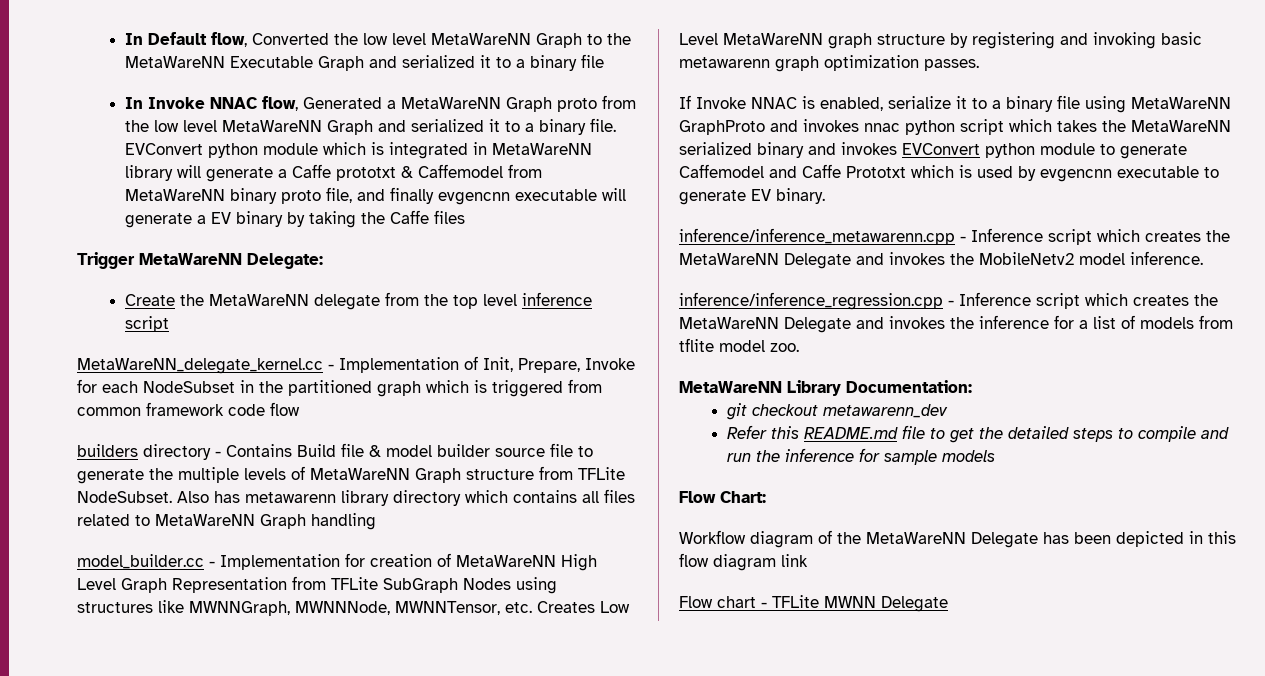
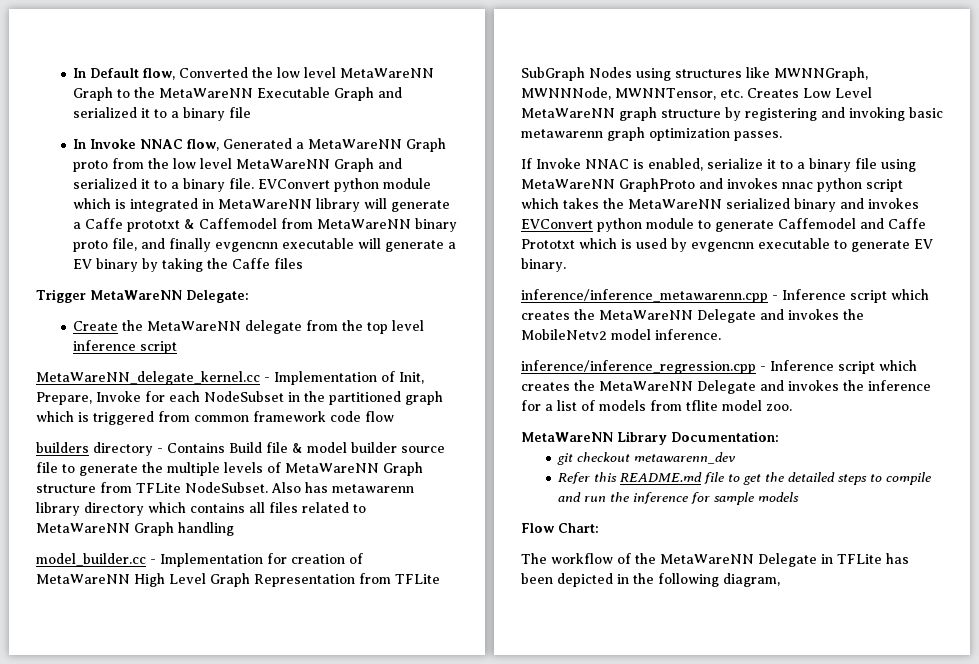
- Workflow diagram of the MetaWareNN Delegate has been depicted in this flow diagram link
- Flow chart - TFLite MWNN Delegate
+ The workflow of the MetaWareNN Delegate in TFLite has been depicted in the following diagram,

